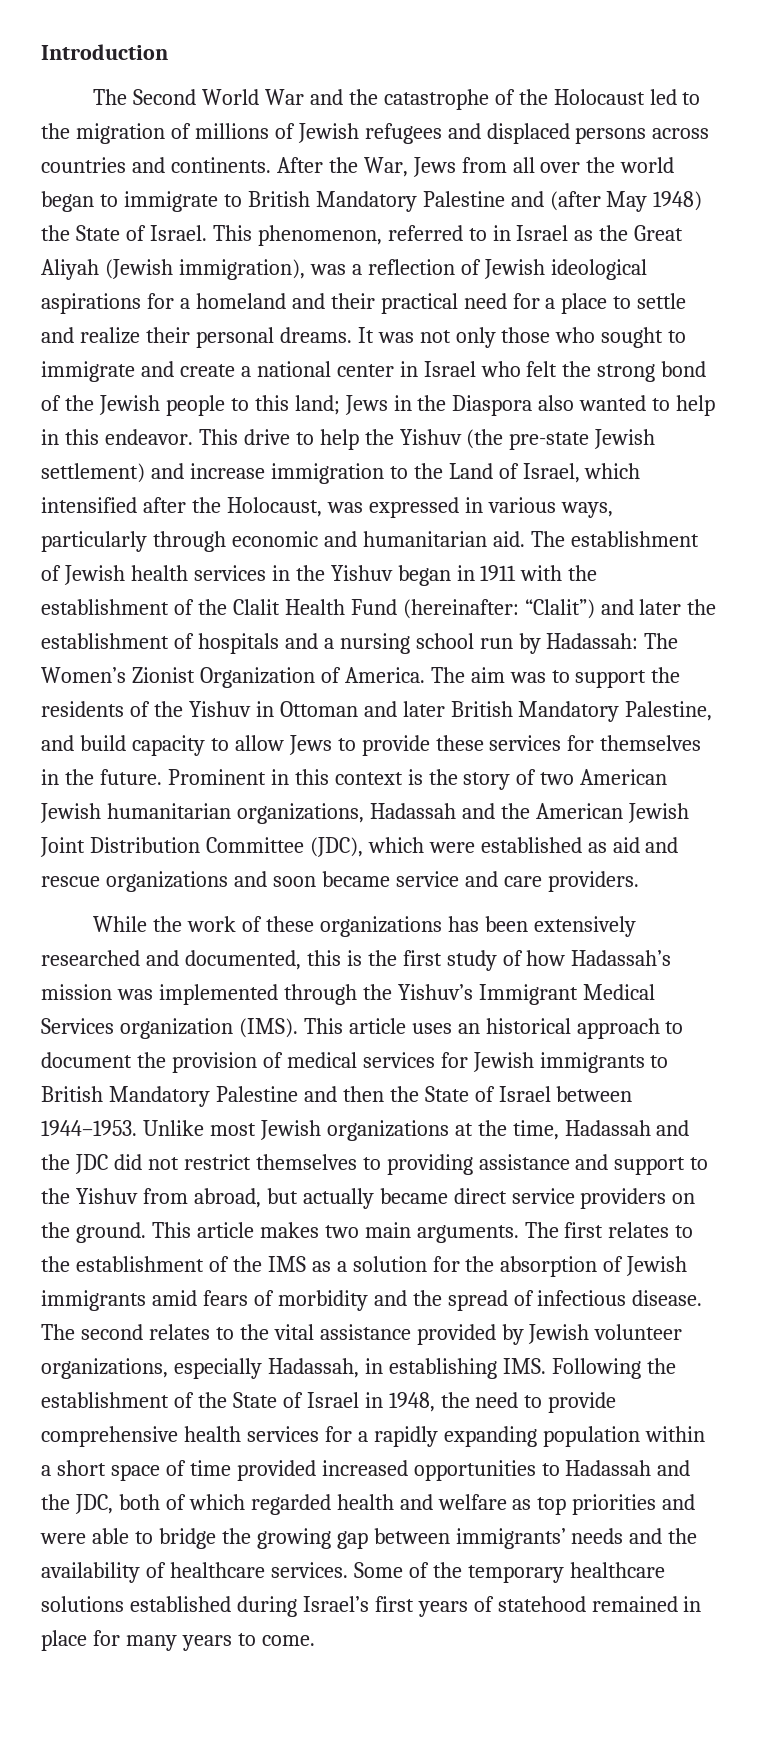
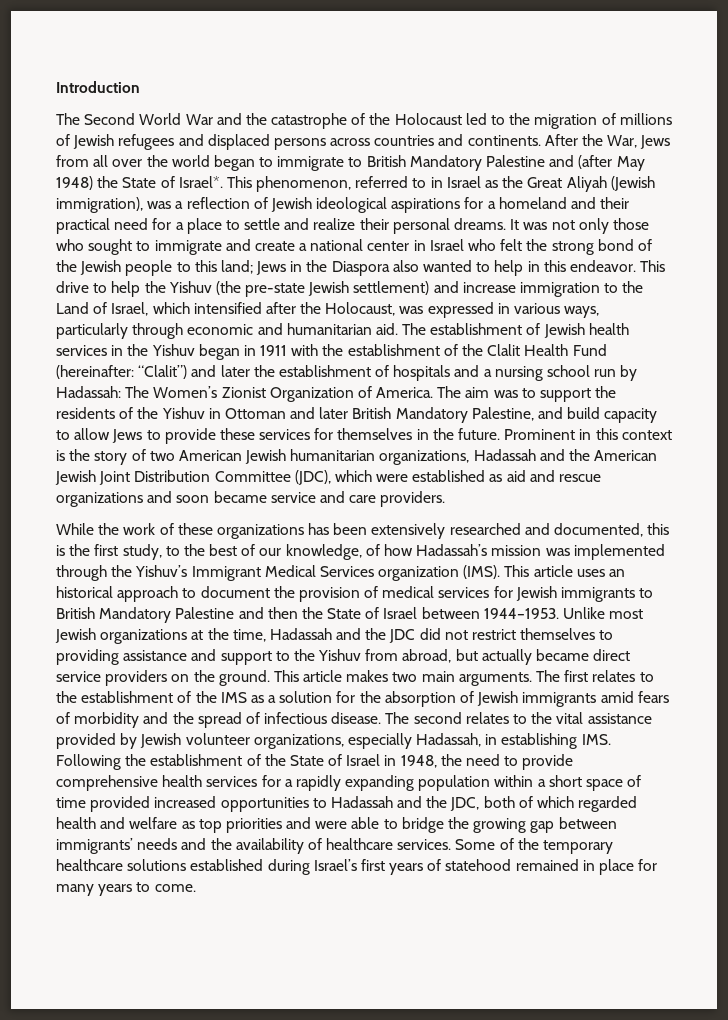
- After the War, Jews from all over the world began to immigrate to British Mandatory Palestine and (after May 1948) the State of Israel.
+ After the War, Jews from all over the world began to immigrate to British Mandatory Palestine and (after May 1948) the State of Israel*.
- While the work of these organizations has been extensively researched and documented, this is the first study of how Hadassah’s mission was implemented through the Yishuv’s Immigrant Medical Services organization (IMS).
+ While the work of these organizations has been extensively researched and documented, this is the first study, to the best of our knowledge, of how Hadassah’s mission was implemented through the Yishuv’s Immigrant Medical Services organization (IMS).

